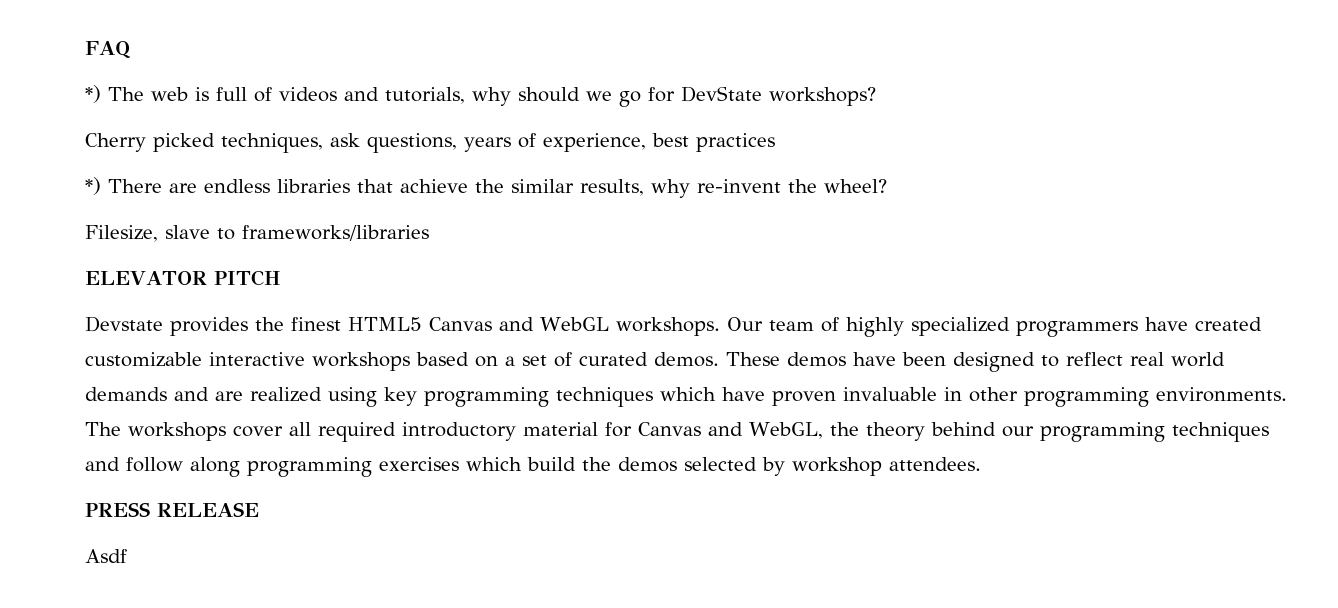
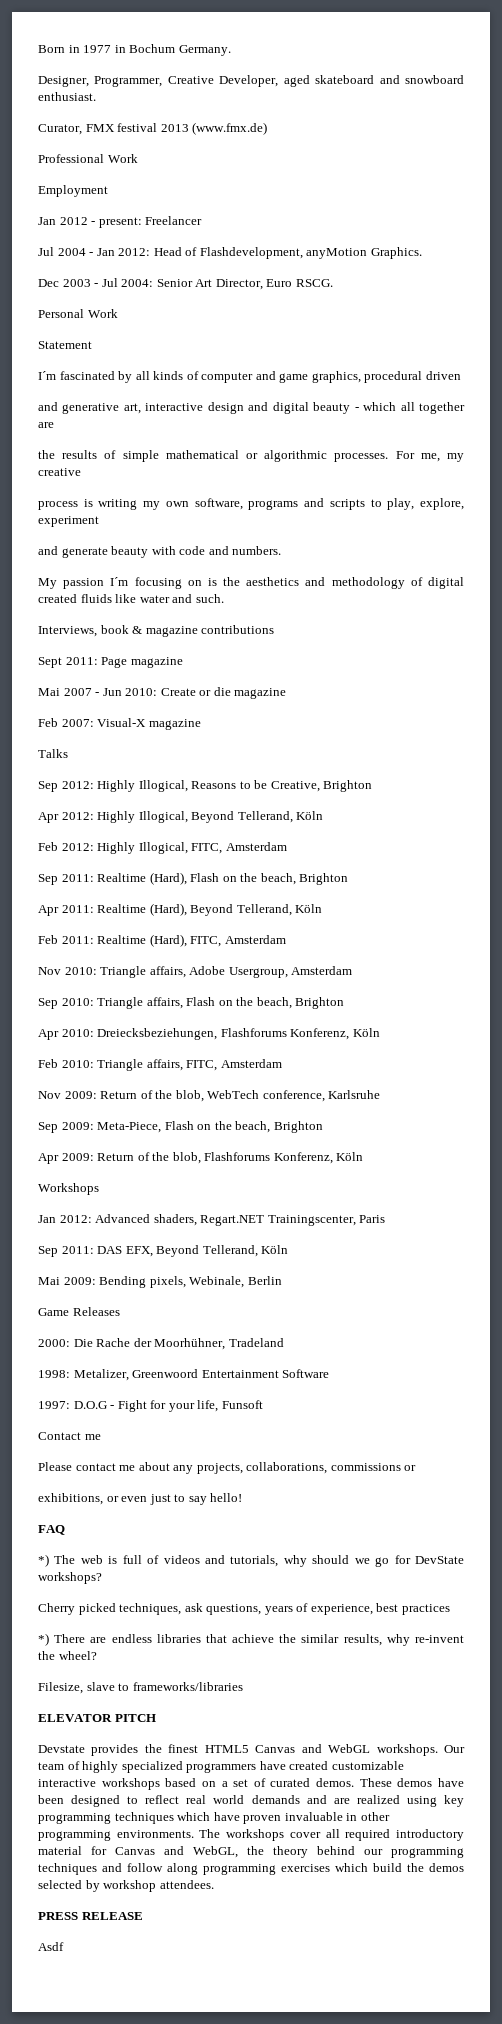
+ Born in 1977 in Bochum Germany.
+ Designer, Programmer, Creative Developer, aged skateboard and snowboard enthusiast.
+ Curator, FMX festival 2013 (www.fmx.de)
+ Professional Work
+ Employment
+ Jan 2012 - present: Freelancer
+ Jul 2004 - Jan 2012: Head of Flashdevelopment, anyMotion Graphics.
+ Dec 2003 - Jul 2004: Senior Art Director, Euro RSCG.
+ Personal Work
+ Statement
+ I´m fascinated by all kinds of computer and game graphics, procedural driven
+ and generative art, interactive design and digital beauty - which all together are
+ the results of simple mathematical or algorithmic processes. For me, my creative
+ process is writing my own software, programs and scripts to play, explore, experiment
+ and generate beauty with code and numbers.
+ My passion I´m focusing on is the aesthetics and methodology of digital created fluids like water and such.
+ Interviews, book & magazine contributions
+ Sept 2011: Page magazine
+ Mai 2007 - Jun 2010: Create or die magazine
+ Feb 2007: Visual-X magazine
+ Talks
+ Sep 2012: Highly Illogical, Reasons to be Creative, Brighton
+ Apr 2012: Highly Illogical, Beyond Tellerand, Köln
+ Feb 2012: Highly Illogical, FITC, Amsterdam
+ Sep 2011: Realtime (Hard), Flash on the beach, Brighton
+ Apr 2011: Realtime (Hard), Beyond Tellerand, Köln
+ Feb 2011: Realtime (Hard), FITC, Amsterdam
+ Nov 2010: Triangle affairs, Adobe Usergroup, Amsterdam
+ Sep 2010: Triangle affairs, Flash on the beach, Brighton
+ Apr 2010: Dreiecksbeziehungen, Flashforums Konferenz, Köln
+ Feb 2010: Triangle affairs, FITC, Amsterdam
+ Nov 2009: Return of the blob, WebTech conference, Karlsruhe
+ Sep 2009: Meta-Piece, Flash on the beach, Brighton
+ Apr 2009: Return of the blob, Flashforums Konferenz, Köln
+ Workshops
+ Jan 2012: Advanced shaders, Regart.NET Trainingscenter, Paris
+ Sep 2011: DAS EFX, Beyond Tellerand, Köln
+ Mai 2009: Bending pixels, Webinale, Berlin
+ Game Releases
+ 2000: Die Rache der Moorhühner, Tradeland
+ 1998: Metalizer, Greenwoord Entertainment Software
+ 1997: D.O.G - Fight for your life, Funsoft
+ Contact me
+ Please contact me about any projects, collaborations, commissions or
+ exhibitions, or even just to say hello!

